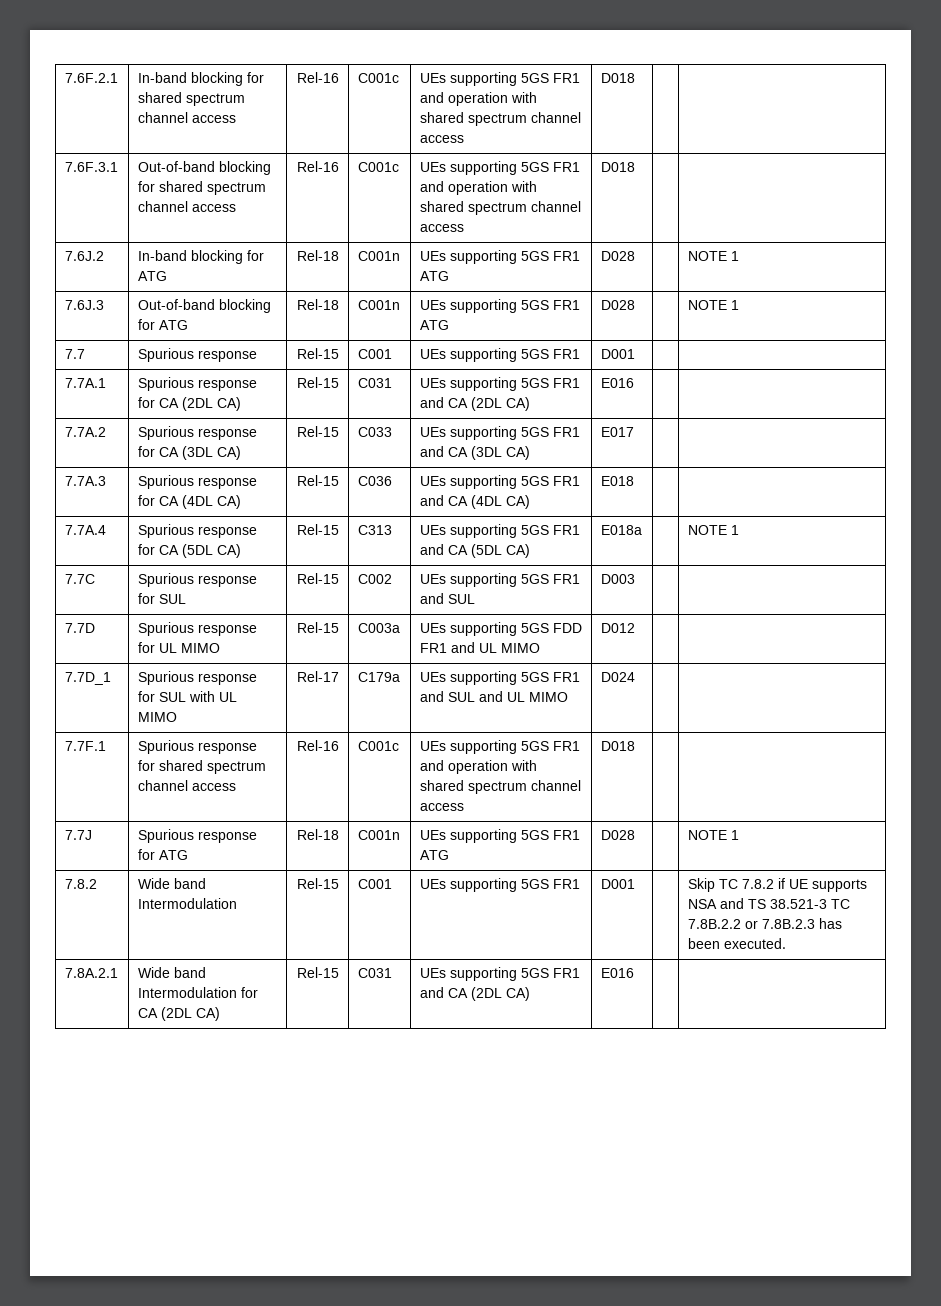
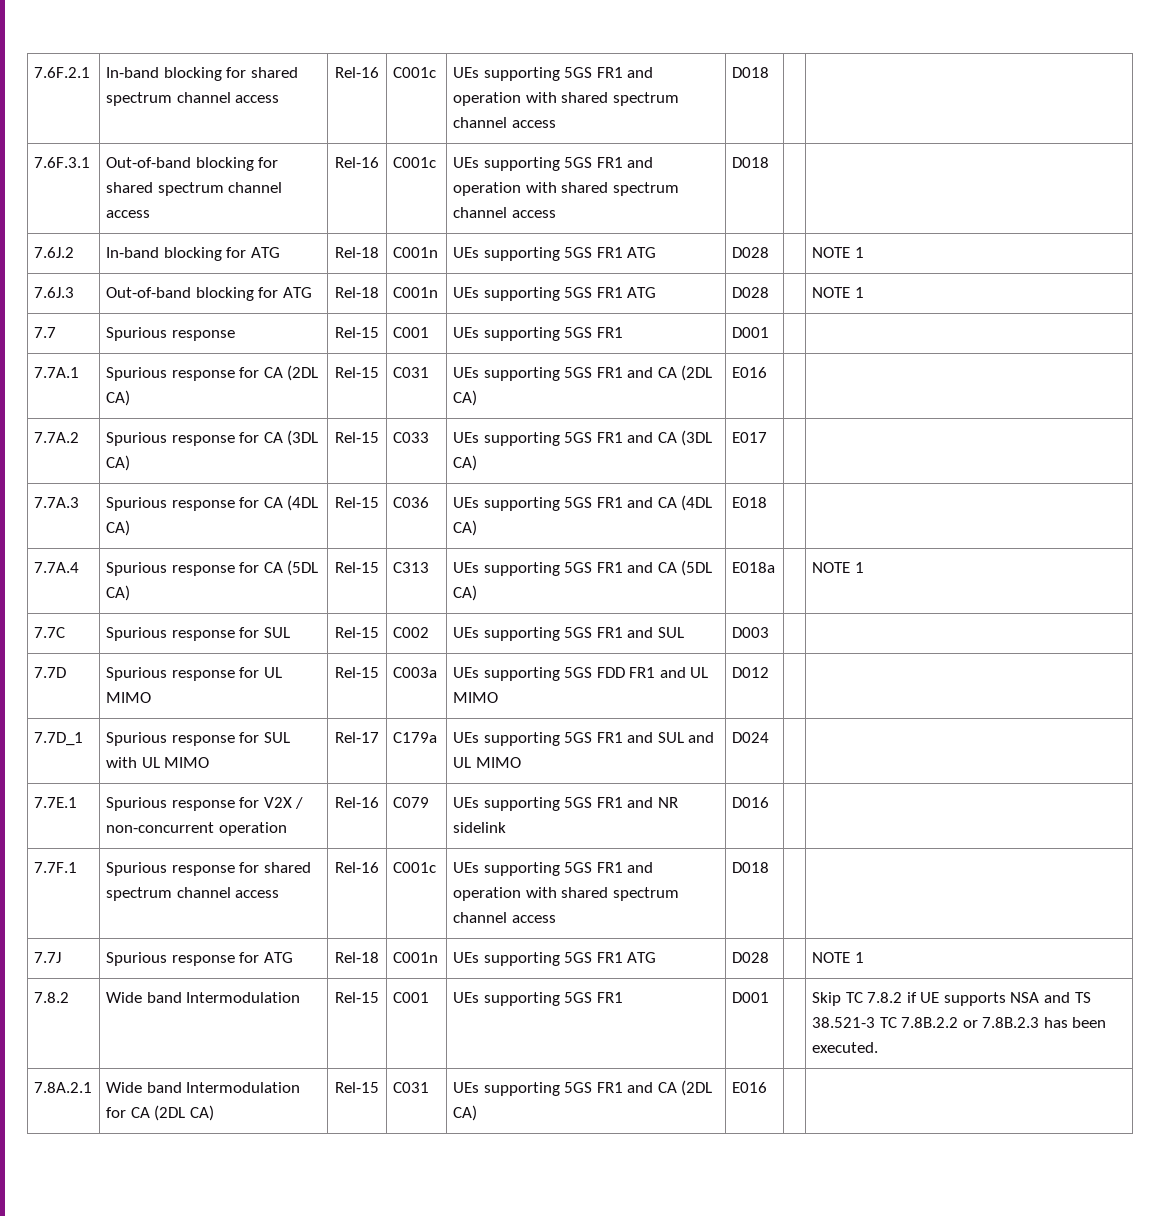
+ 7.7E.1 | Spurious response for V2X / non-concurrent operation | Rel-16 | C079 | UEs supporting 5GS FR1 and NR sidelink | D016 | |

